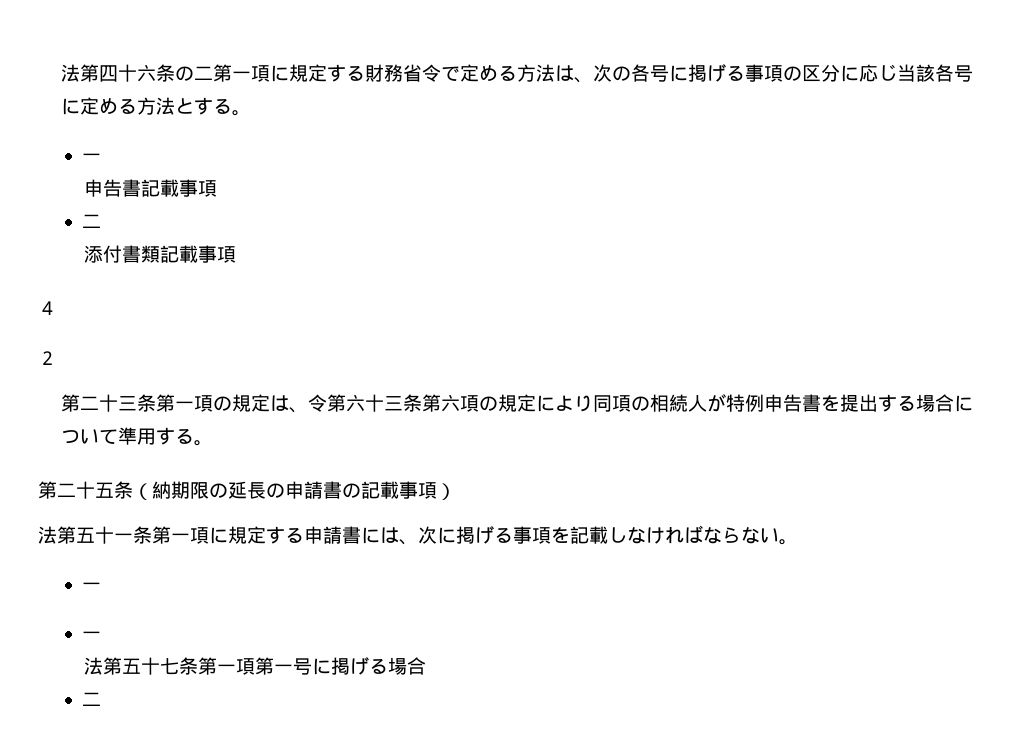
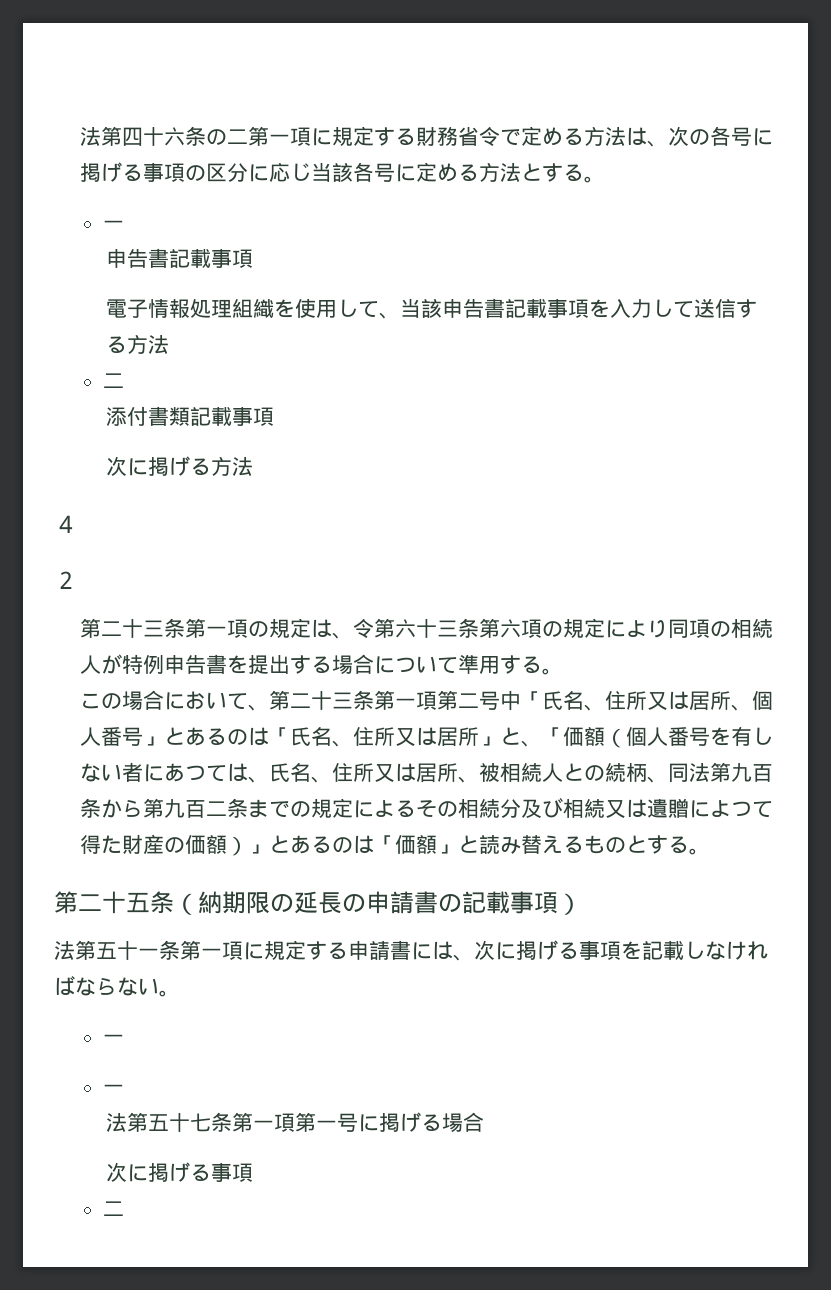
+ 電子情報処理組織を使用して、当該申告書記載事項を入力して送信する方法
+ 次に掲げる方法
+ この場合において、第二十三条第一項第二号中「氏名、住所又は居所、個人番号」とあるのは「氏名、住所又は居所」と、「価額（個人番号を有しない者にあつては、氏名、住所又は居所、被相続人との続柄、同法第九百条から第九百二条までの規定によるその相続分及び相続又は遺贈によつて得た財産の価額）」とあるのは「価額」と読み替えるものとする。
  法第五十七条第一項第一号に掲げる場合
+ 次に掲げる事項

